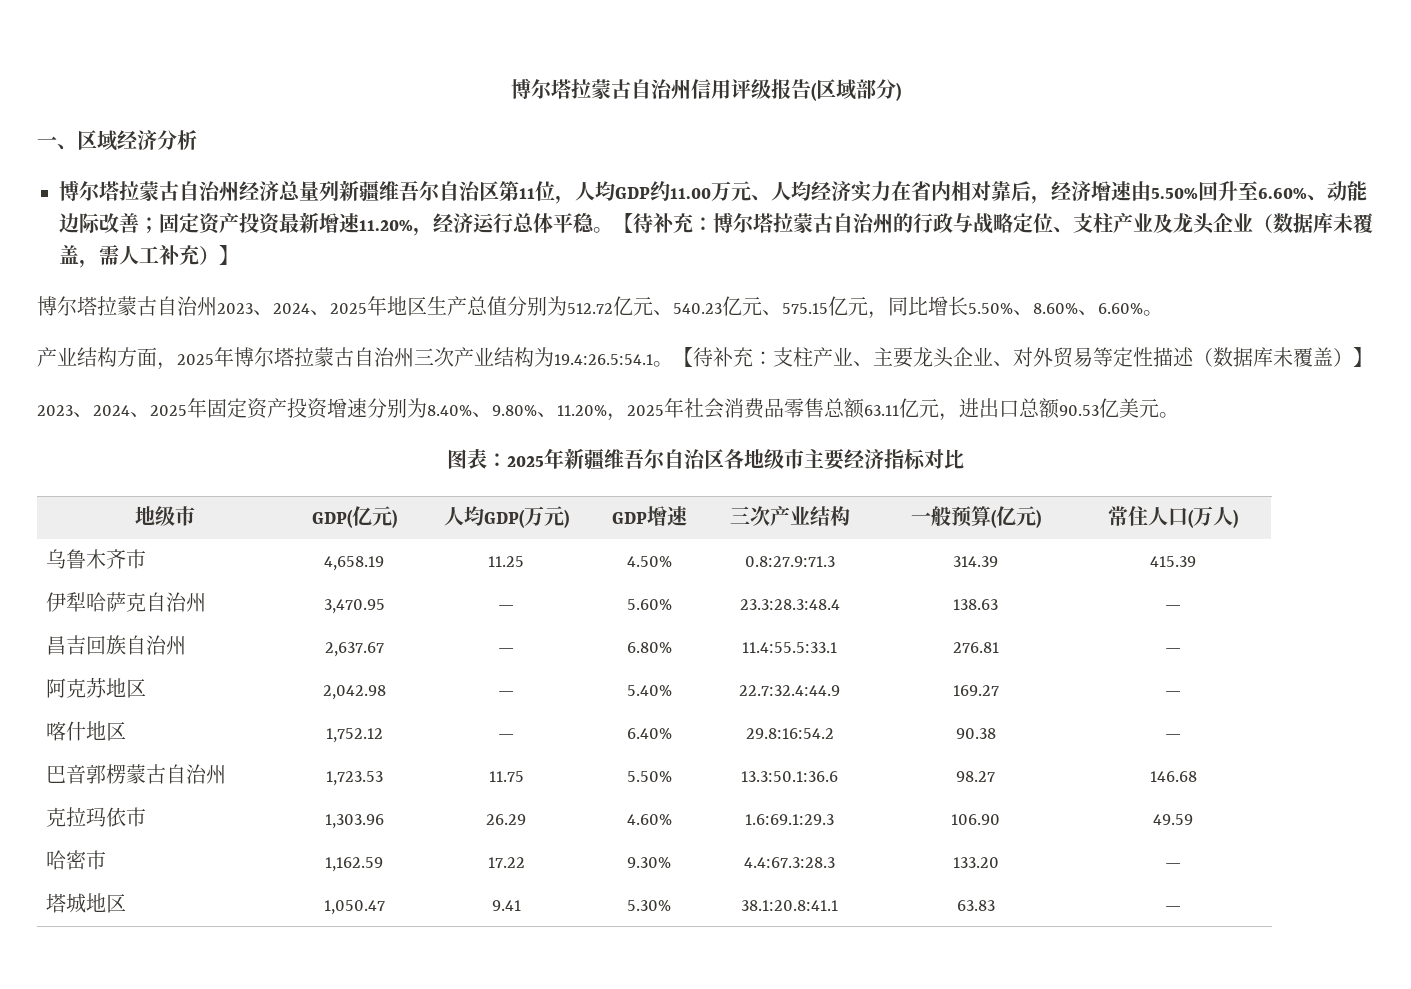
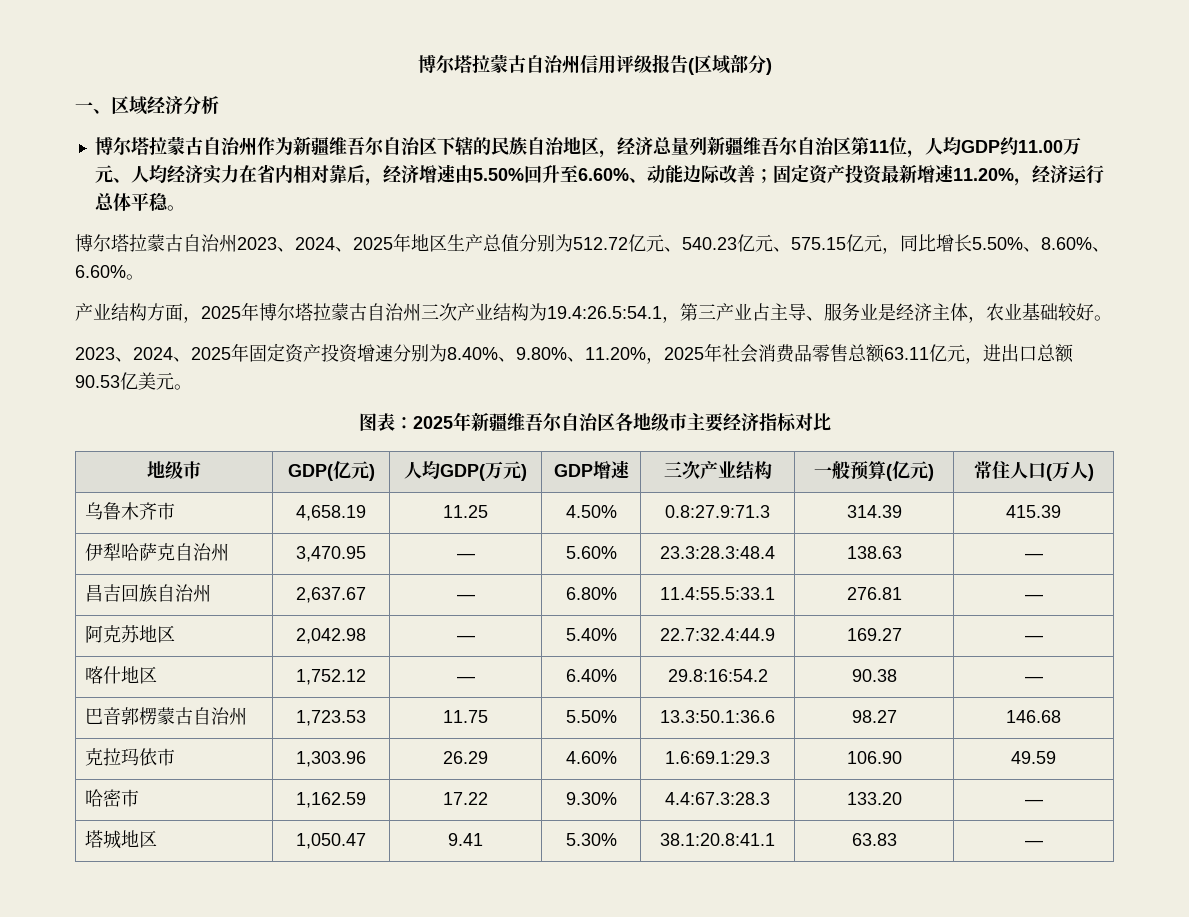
- 博尔塔拉蒙古自治州经济总量列新疆维吾尔自治区第11位，人均GDP约11.00万元、人均经济实力在省内相对靠后，经济增速由5.50%回升至6.60%、动能边际改善；固定资产投资最新增速11.20%，经济运行总体平稳。【待补充：博尔塔拉蒙古自治州的行政与战略定位、支柱产业及龙头企业（数据库未覆盖，需人工补充）】
+ 博尔塔拉蒙古自治州作为新疆维吾尔自治区下辖的民族自治地区，经济总量列新疆维吾尔自治区第11位，人均GDP约11.00万元、人均经济实力在省内相对靠后，经济增速由5.50%回升至6.60%、动能边际改善；固定资产投资最新增速11.20%，经济运行总体平稳。
- 产业结构方面，2025年博尔塔拉蒙古自治州三次产业结构为19.4:26.5:54.1。【待补充：支柱产业、主要龙头企业、对外贸易等定性描述（数据库未覆盖）】
+ 产业结构方面，2025年博尔塔拉蒙古自治州三次产业结构为19.4:26.5:54.1，第三产业占主导、服务业是经济主体，农业基础较好。

